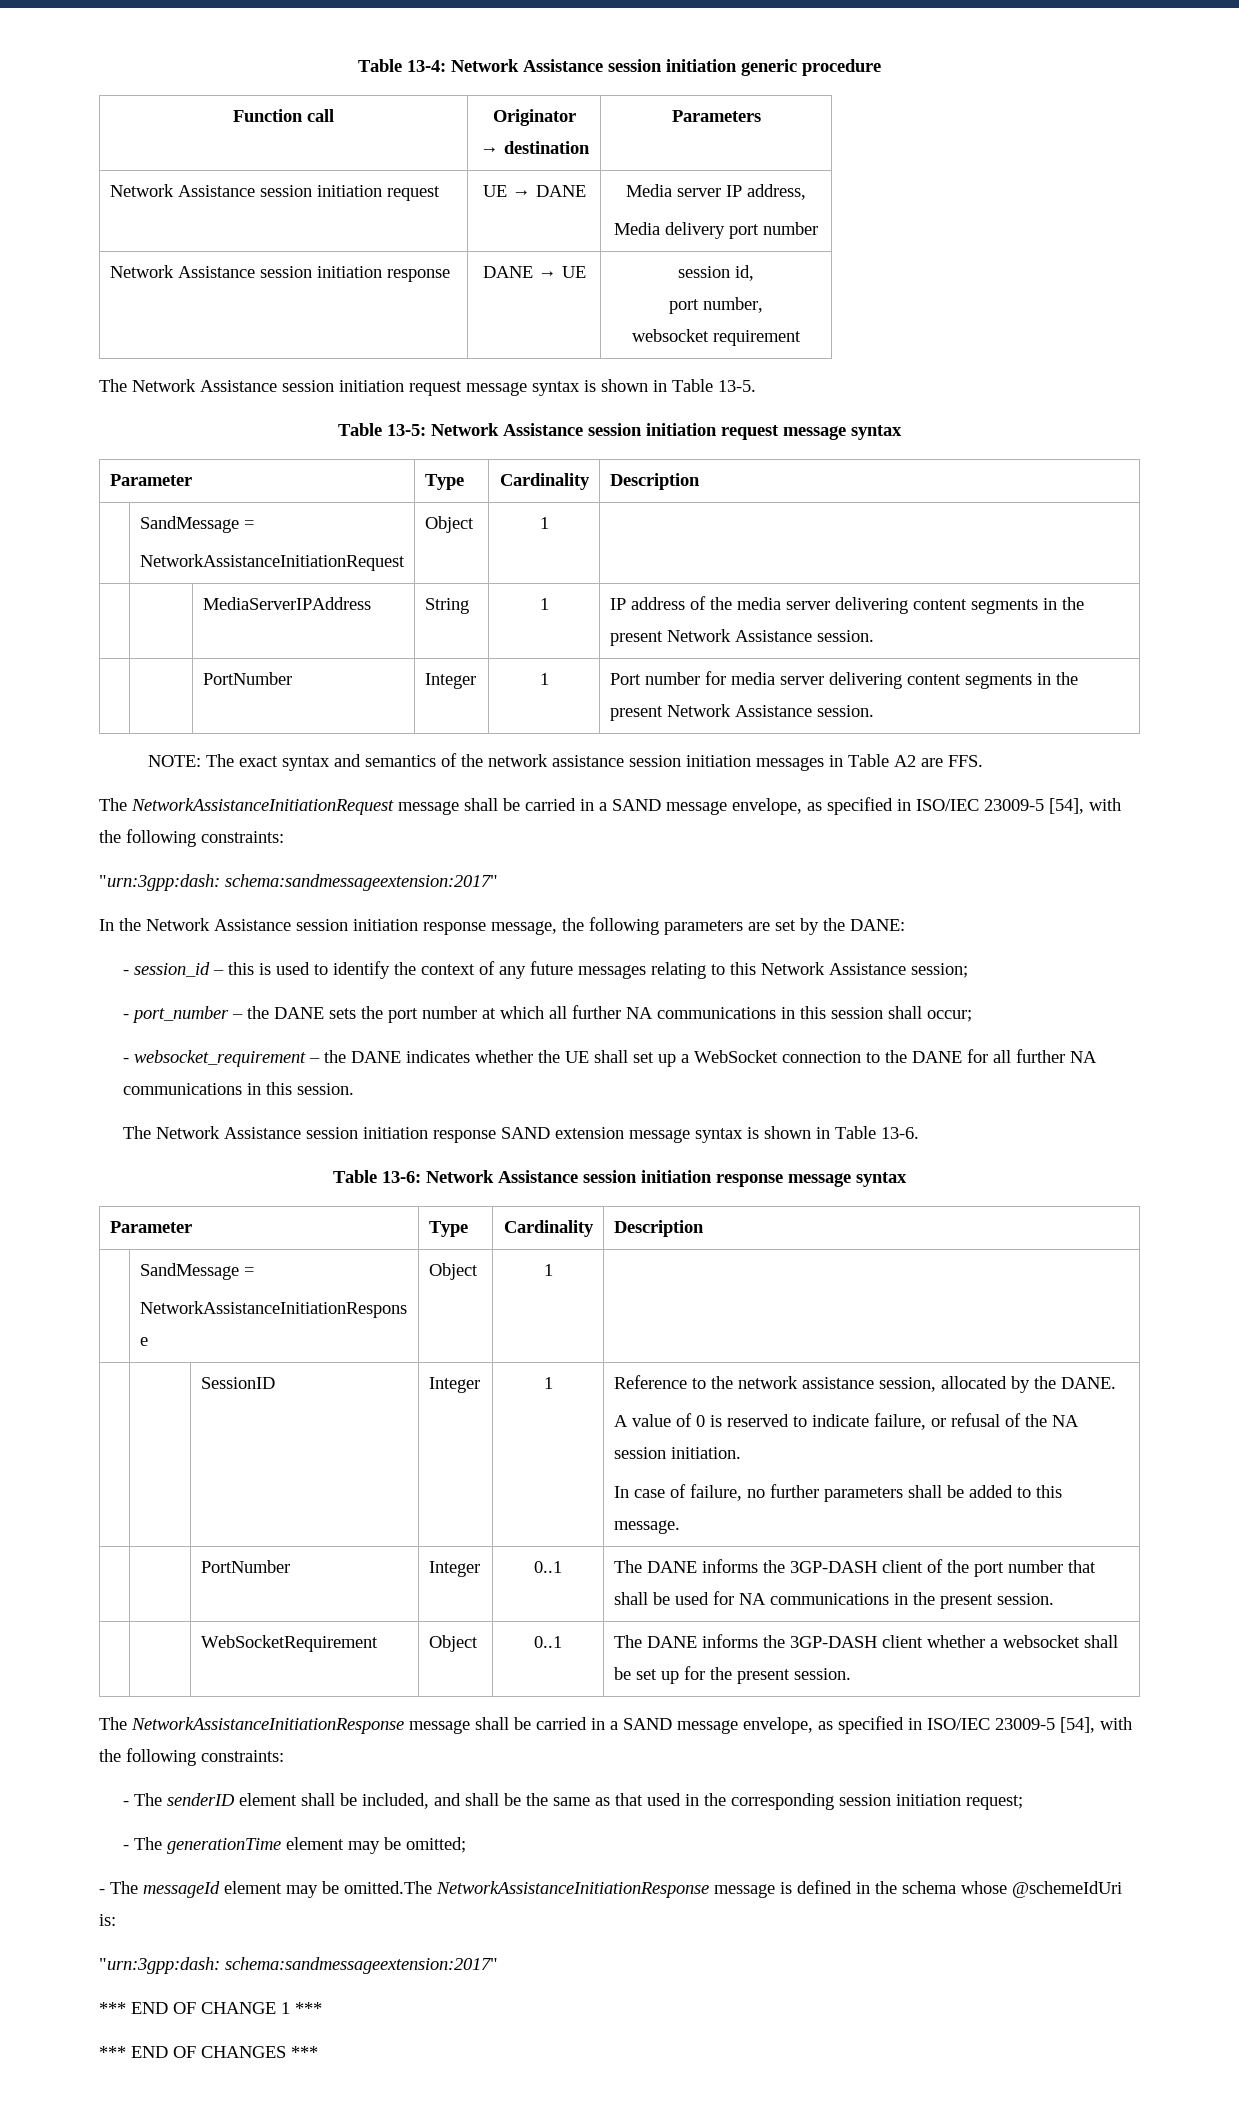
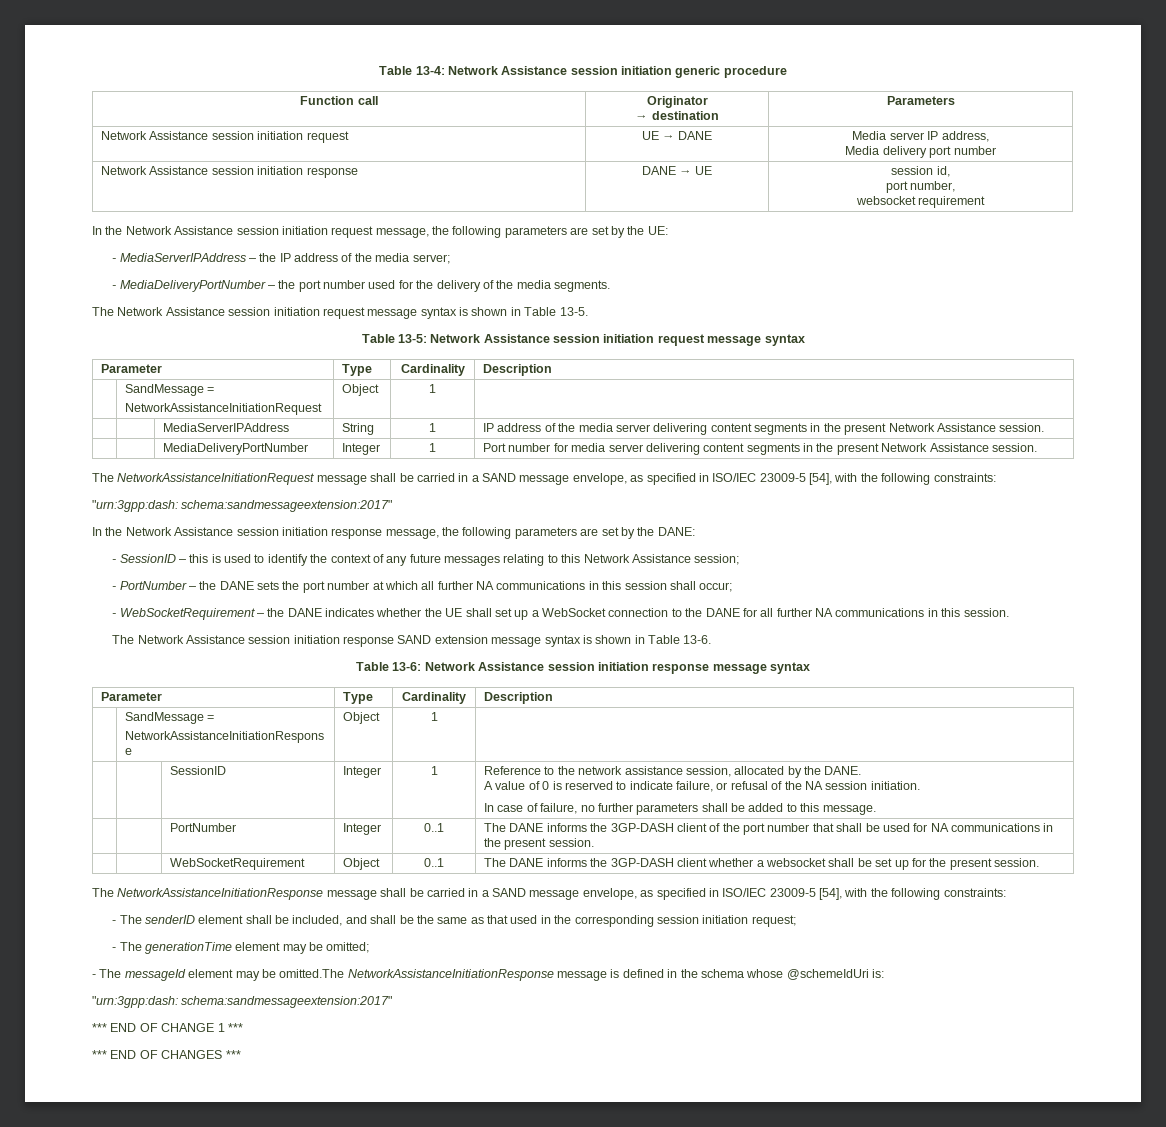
+ In the Network Assistance session initiation request message, the following parameters are set by the UE:
+ - MediaServerIPAddress – the IP address of the media server;
+ - MediaDeliveryPortNumber – the port number used for the delivery of the media segments.
- | | PortNumber | Integer | 1 | Port number for media server delivering content segments in the present Network Assistance session.
+ | | MediaDeliveryPortNumber | Integer | 1 | Port number for media server delivering content segments in the present Network Assistance session.
- NOTE: The exact syntax and semantics of the network assistance session initiation messages in Table A2 are FFS.
- - session_id – this is used to identify the context of any future messages relating to this Network Assistance session;
+ - SessionID – this is used to identify the context of any future messages relating to this Network Assistance session;
- - port_number – the DANE sets the port number at which all further NA communications in this session shall occur;
+ - PortNumber – the DANE sets the port number at which all further NA communications in this session shall occur;
- - websocket_requirement – the DANE indicates whether the UE shall set up a WebSocket connection to the DANE for all further NA communications in this session.
+ - WebSocketRequirement – the DANE indicates whether the UE shall set up a WebSocket connection to the DANE for all further NA communications in this session.

